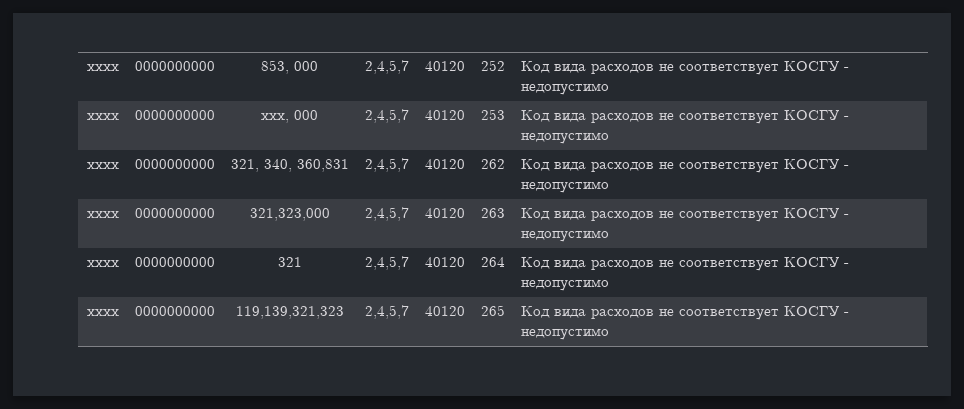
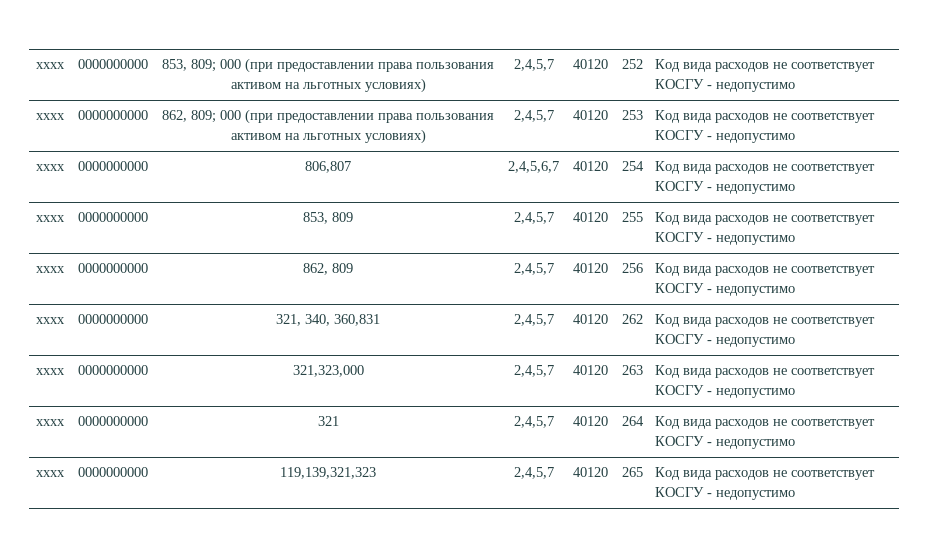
- хххх | 0000000000 | 853, 000 | 2,4,5,7 | 40120 | 252 | Код вида расходов не соответствует КОСГУ - недопустимо
+ хххх | 0000000000 | 853, 809; 000 (при предоставлении права пользования активом на льготных условиях) | 2,4,5,7 | 40120 | 252 | Код вида расходов не соответствует КОСГУ - недопустимо
- хххх | 0000000000 | ххх, 000 | 2,4,5,7 | 40120 | 253 | Код вида расходов не соответствует КОСГУ - недопустимо
+ хххх | 0000000000 | 862, 809; 000 (при предоставлении права пользования активом на льготных условиях) | 2,4,5,7 | 40120 | 253 | Код вида расходов не соответствует КОСГУ - недопустимо
+ хххх | 0000000000 | 806,807 | 2,4,5,6,7 | 40120 | 254 | Код вида расходов не соответствует КОСГУ - недопустимо
+ хххх | 0000000000 | 853, 809 | 2,4,5,7 | 40120 | 255 | Код вида расходов не соответствует КОСГУ - недопустимо
+ хххх | 0000000000 | 862, 809 | 2,4,5,7 | 40120 | 256 | Код вида расходов не соответствует КОСГУ - недопустимо

